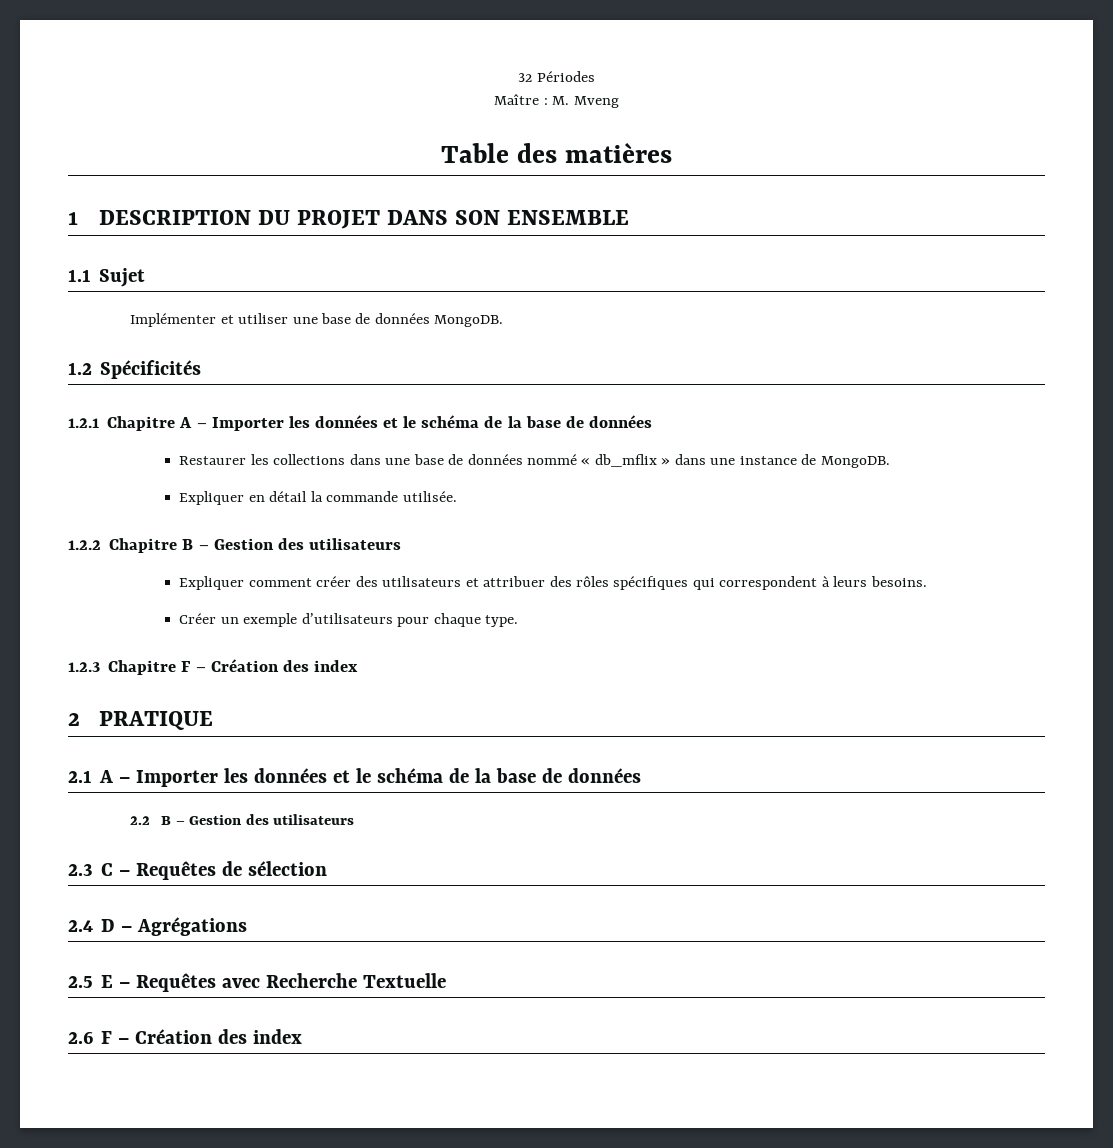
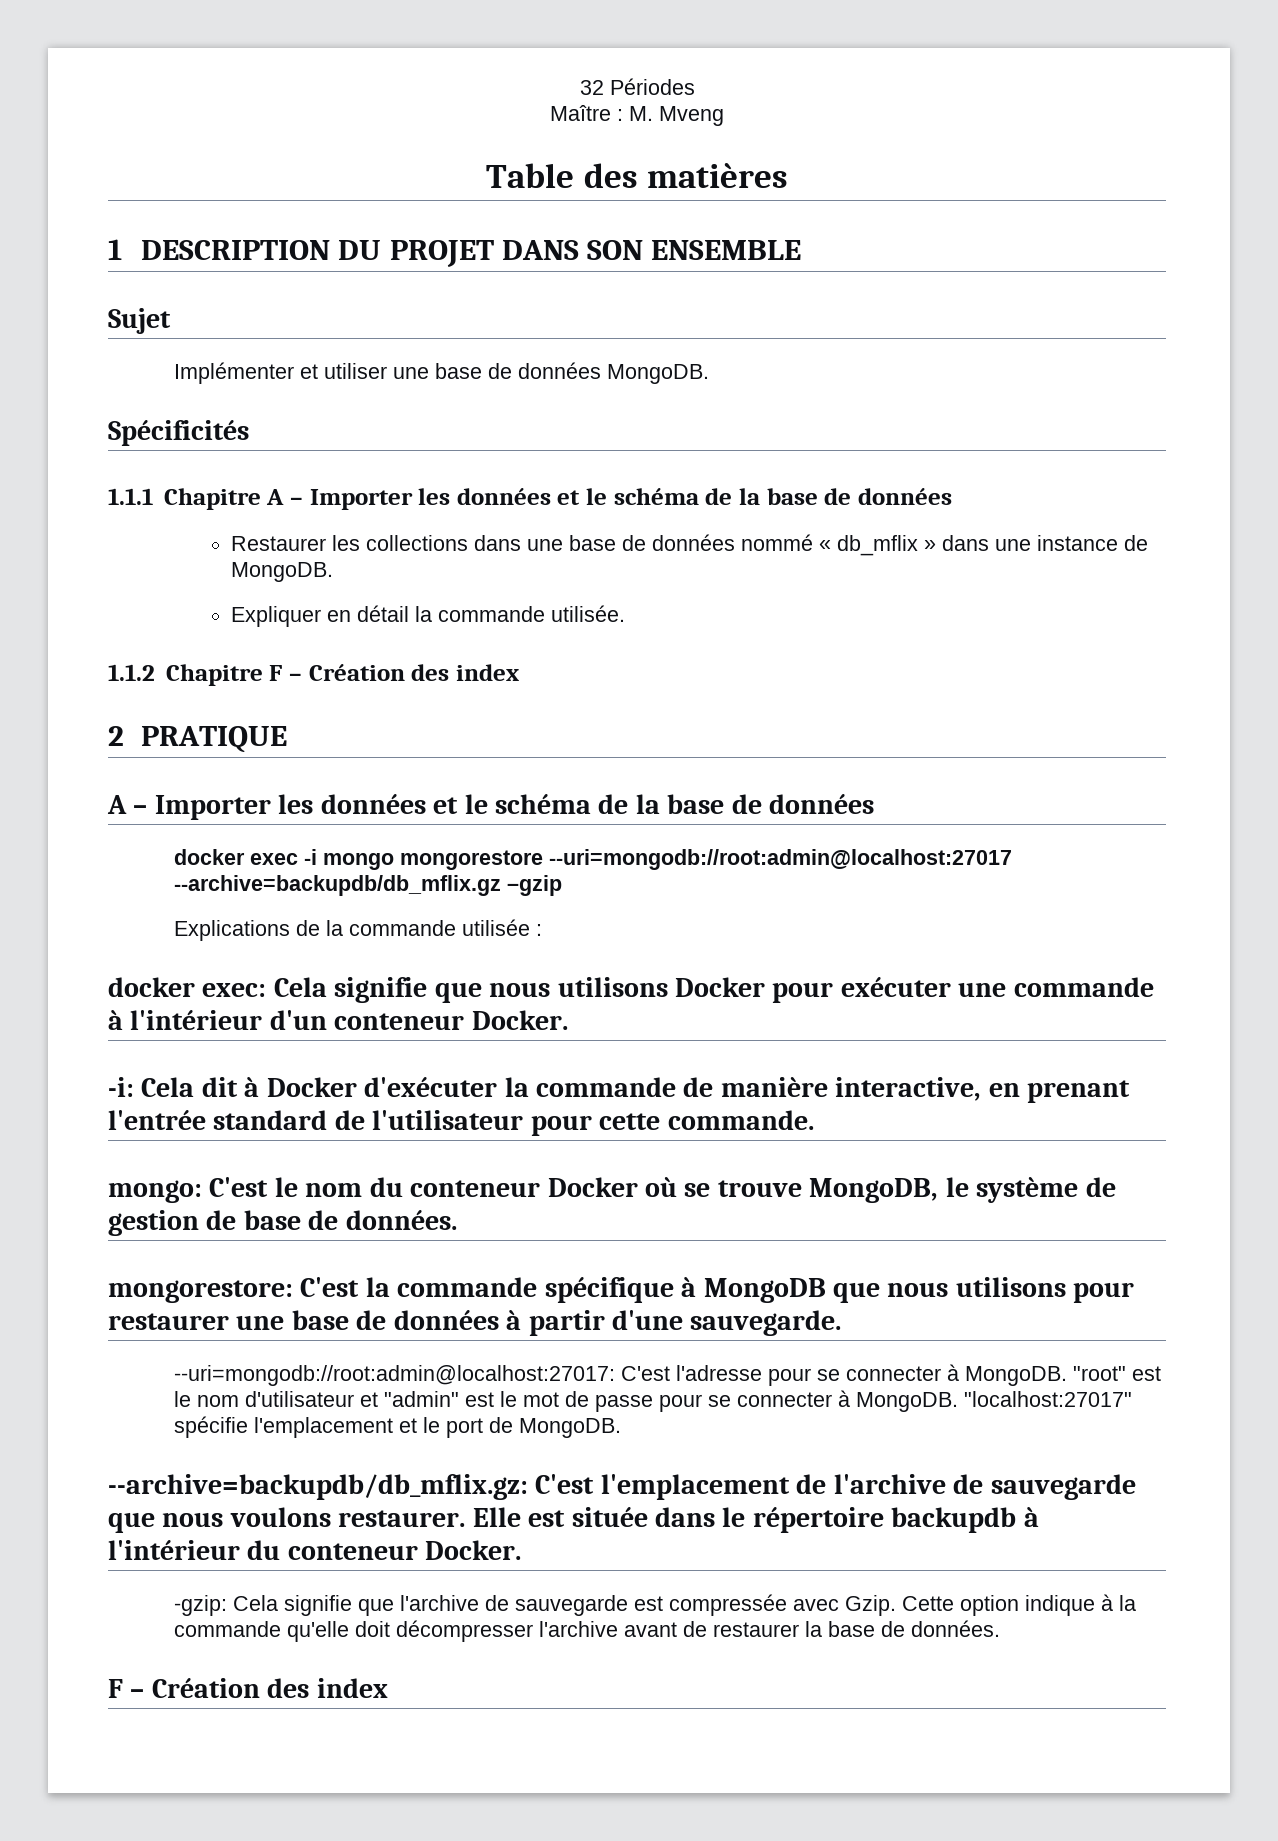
- 1.1 Sujet
+ Sujet
- 1.2 Spécificités
+ Spécificités
- 1.2.1 Chapitre A – Importer les données et le schéma de la base de données
+ 1.1.1 Chapitre A – Importer les données et le schéma de la base de données
- 1.2.2 Chapitre B – Gestion des utilisateurs
- Expliquer comment créer des utilisateurs et attribuer des rôles spécifiques qui correspondent à leurs besoins.
- Créer un exemple d’utilisateurs pour chaque type.
- 1.2.3 Chapitre F – Création des index
+ 1.1.2 Chapitre F – Création des index
  2 PRATIQUE
- 2.1 A – Importer les données et le schéma de la base de données
+ A – Importer les données et le schéma de la base de données
- 2.2 B – Gestion des utilisateurs
- 2.3 C – Requêtes de sélection
- 2.4 D – Agrégations
- 2.5 E – Requêtes avec Recherche Textuelle
- 2.6 F – Création des index
+ docker exec -i mongo mongorestore --uri=mongodb://root:admin@localhost:27017 --archive=backupdb/db_mflix.gz –gzip
+ Explications de la commande utilisée :
+ docker exec: Cela signifie que nous utilisons Docker pour exécuter une commande à l'intérieur d'un conteneur Docker.
+ -i: Cela dit à Docker d'exécuter la commande de manière interactive, en prenant l'entrée standard de l'utilisateur pour cette commande.
+ mongo: C'est le nom du conteneur Docker où se trouve MongoDB, le système de gestion de base de données.
+ mongorestore: C'est la commande spécifique à MongoDB que nous utilisons pour restaurer une base de données à partir d'une sauvegarde.
+ --uri=mongodb://root:admin@localhost:27017: C'est l'adresse pour se connecter à MongoDB. "root" est le nom d'utilisateur et "admin" est le mot de passe pour se connecter à MongoDB. "localhost:27017" spécifie l'emplacement et le port de MongoDB.
+ --archive=backupdb/db_mflix.gz: C'est l'emplacement de l'archive de sauvegarde que nous voulons restaurer. Elle est située dans le répertoire backupdb à l'intérieur du conteneur Docker.
+ -gzip: Cela signifie que l'archive de sauvegarde est compressée avec Gzip. Cette option indique à la commande qu'elle doit décompresser l'archive avant de restaurer la base de données.
+ F – Création des index

